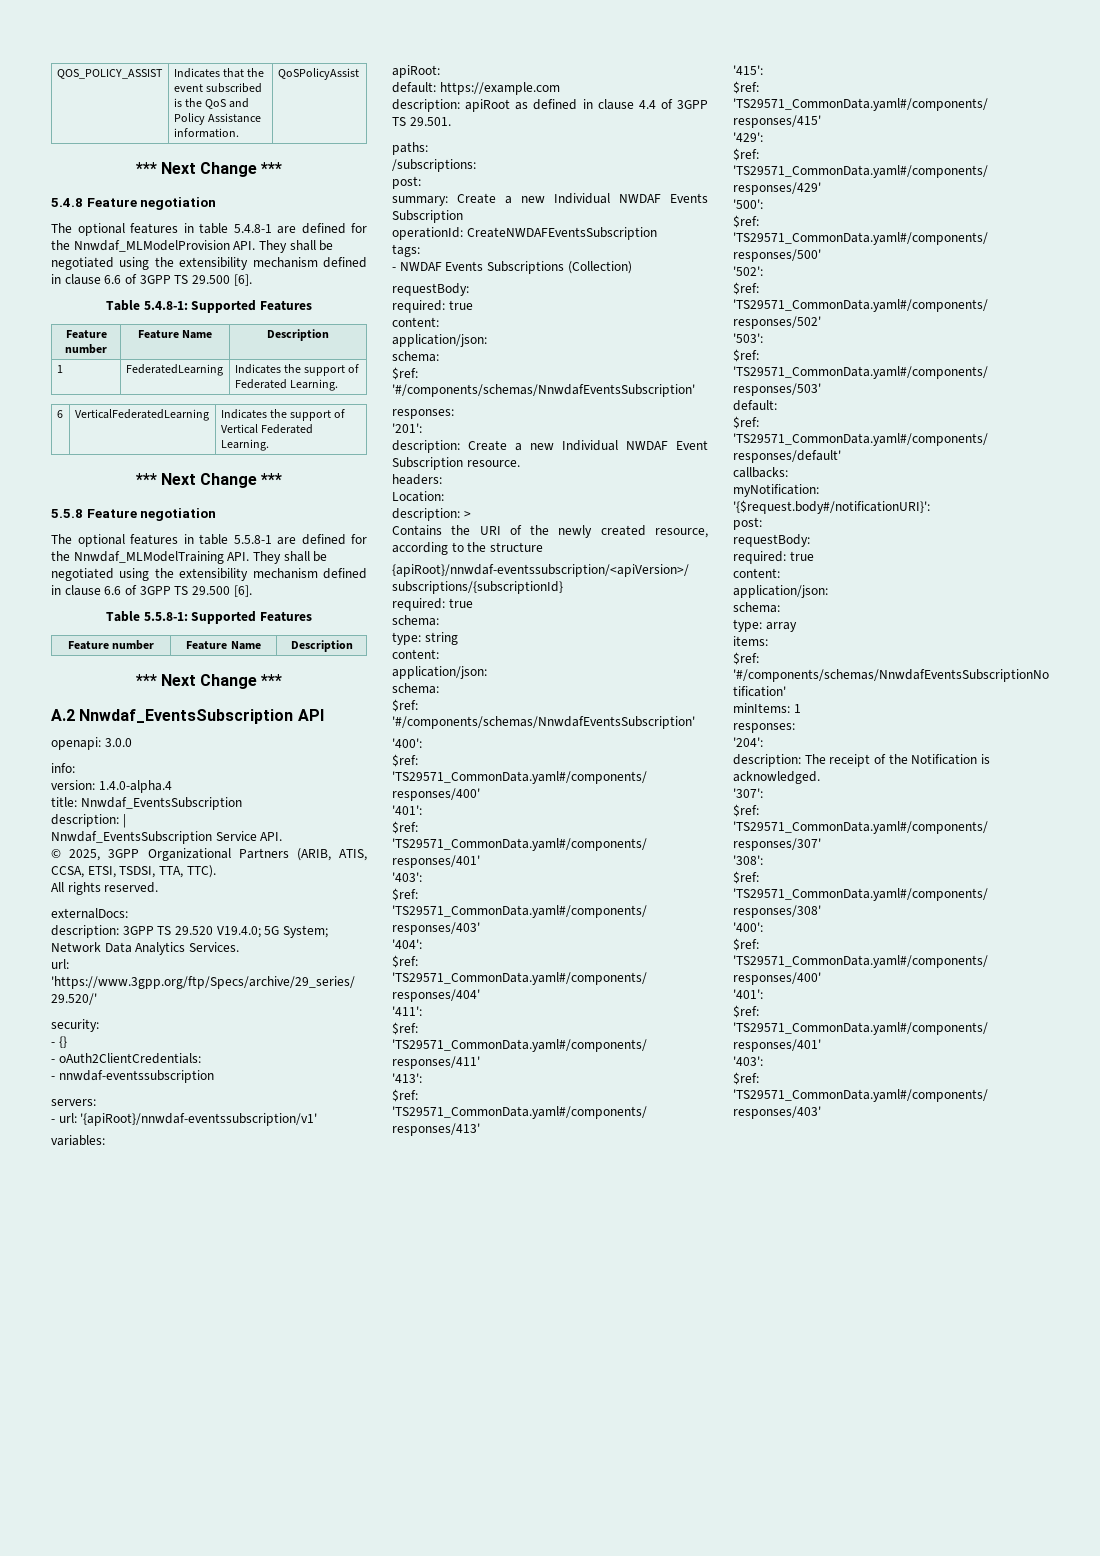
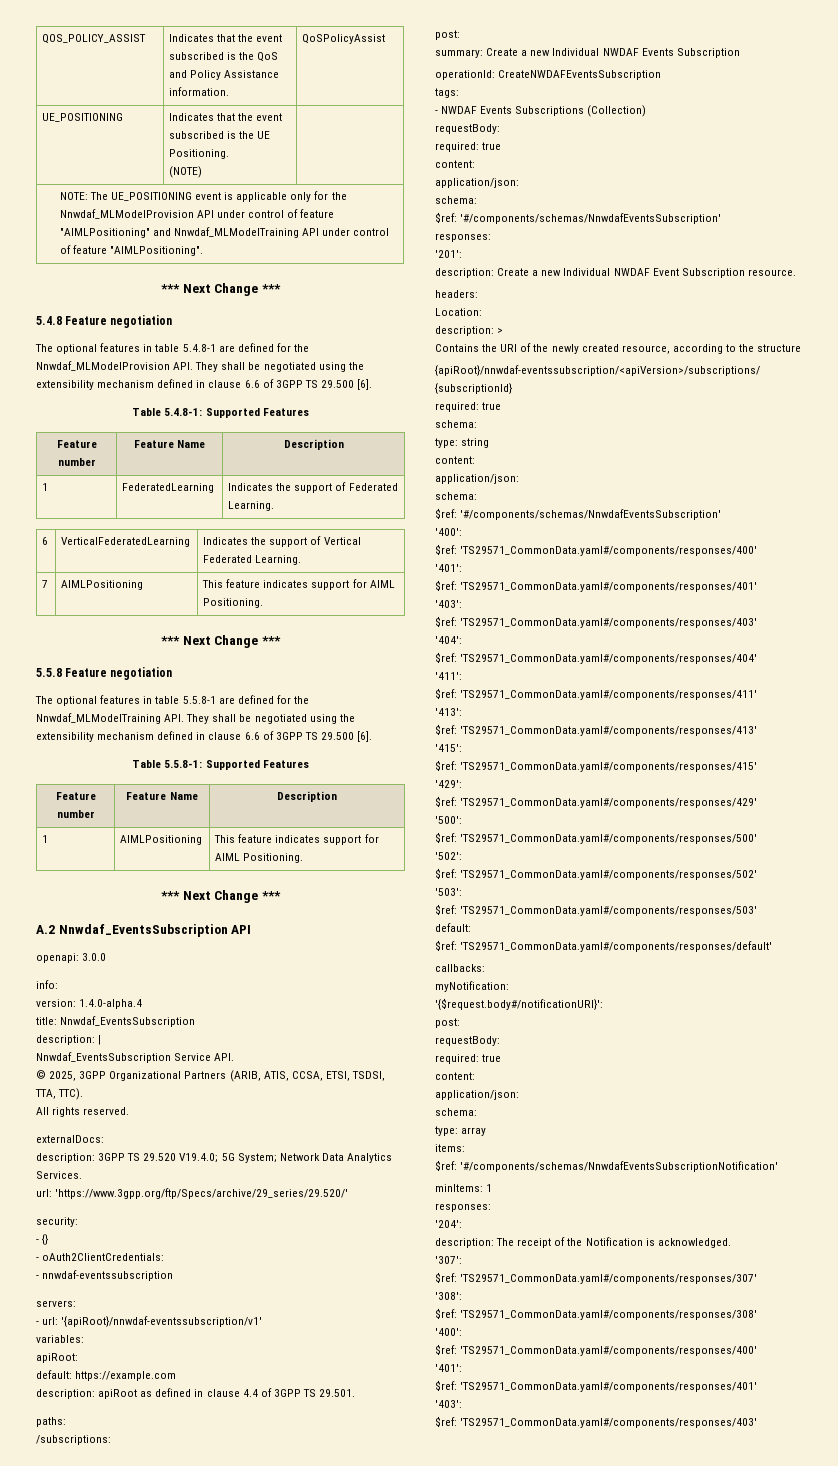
+ UE_POSITIONING | Indicates that the event subscribed is the UE Positioning.
+ (NOTE) |
+ NOTE: The UE_POSITIONING event is applicable only for the Nnwdaf_MLModelProvision API under control of feature "AIMLPositioning" and Nnwdaf_MLModelTraining API under control of feature "AIMLPositioning".
+ 7 | AIMLPositioning | This feature indicates support for AIML Positioning.
+ 1 | AIMLPositioning | This feature indicates support for AIML Positioning.

